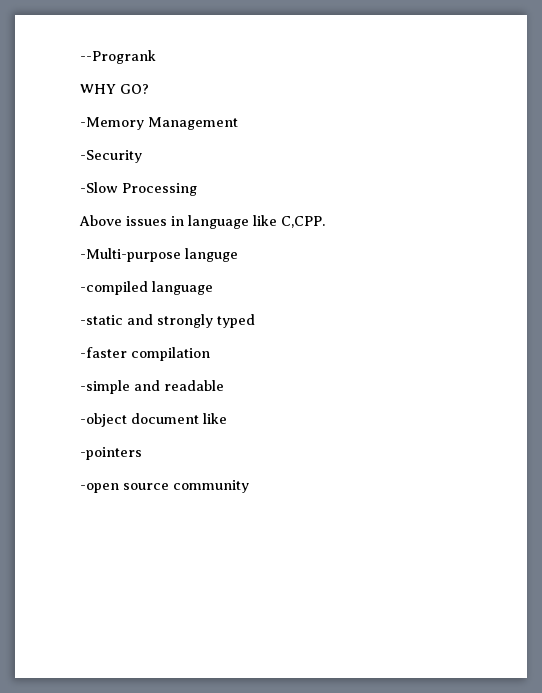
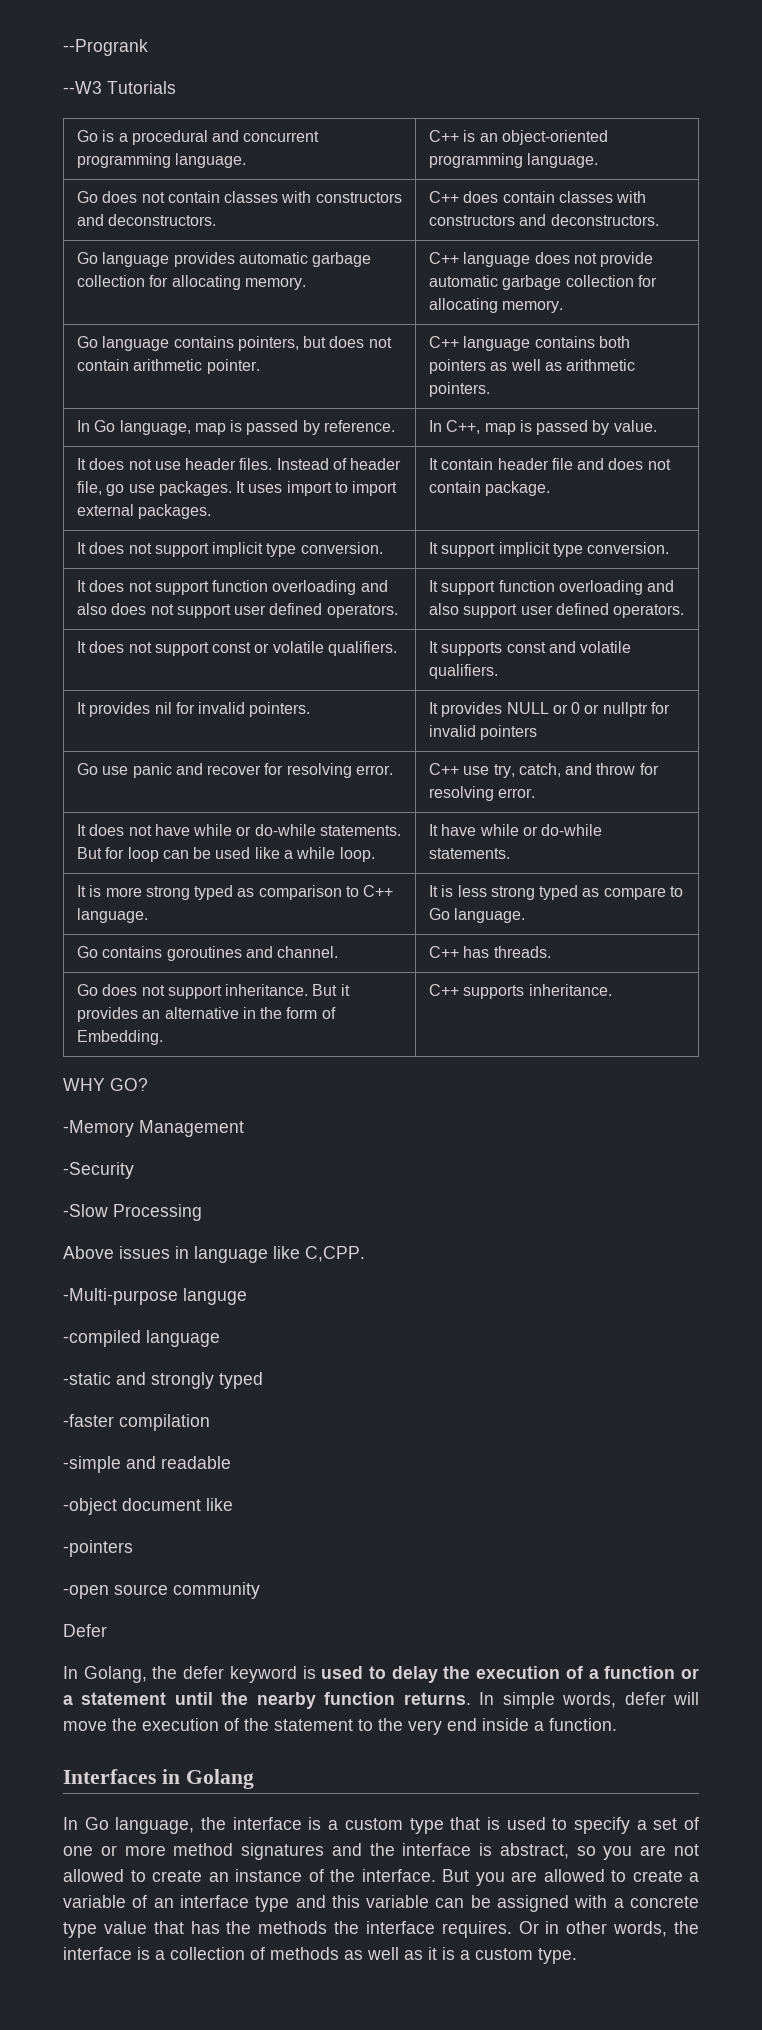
+ --W3 Tutorials
+ Go is a procedural and concurrent programming language. | C++ is an object-oriented programming language.
+ Go does not contain classes with constructors and deconstructors. | C++ does contain classes with constructors and deconstructors.
+ Go language provides automatic garbage collection for allocating memory. | C++ language does not provide automatic garbage collection for allocating memory.
+ Go language contains pointers, but does not contain arithmetic pointer. | C++ language contains both pointers as well as arithmetic pointers.
+ In Go language, map is passed by reference. | In C++, map is passed by value.
+ It does not use header files. Instead of header file, go use packages. It uses import to import external packages. | It contain header file and does not contain package.
+ It does not support implicit type conversion. | It support implicit type conversion.
+ It does not support function overloading and also does not support user defined operators. | It support function overloading and also support user defined operators.
+ It does not support const or volatile qualifiers. | It supports const and volatile qualifiers.
+ It provides nil for invalid pointers. | It provides NULL or 0 or nullptr for invalid pointers
+ Go use panic and recover for resolving error. | C++ use try, catch, and throw for resolving error.
+ It does not have while or do-while statements. But for loop can be used like a while loop. | It have while or do-while statements.
+ It is more strong typed as comparison to C++ language. | It is less strong typed as compare to Go language.
+ Go contains goroutines and channel. | C++ has threads.
+ Go does not support inheritance. But it provides an alternative in the form of Embedding. | C++ supports inheritance.
+ Defer
+ In Golang, the defer keyword is used to delay the execution of a function or a statement until the nearby function returns. In simple words, defer will move the execution of the statement to the very end inside a function.
+ Interfaces in Golang
+ In Go language, the interface is a custom type that is used to specify a set of one or more method signatures and the interface is abstract, so you are not allowed to create an instance of the interface. But you are allowed to create a variable of an interface type and this variable can be assigned with a concrete type value that has the methods the interface requires. Or in other words, the interface is a collection of methods as well as it is a custom type.

